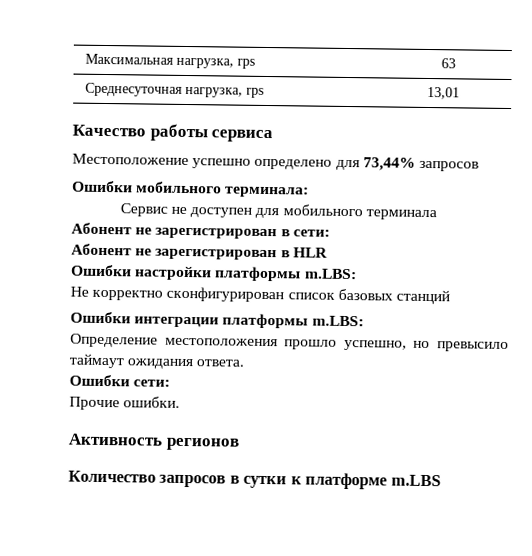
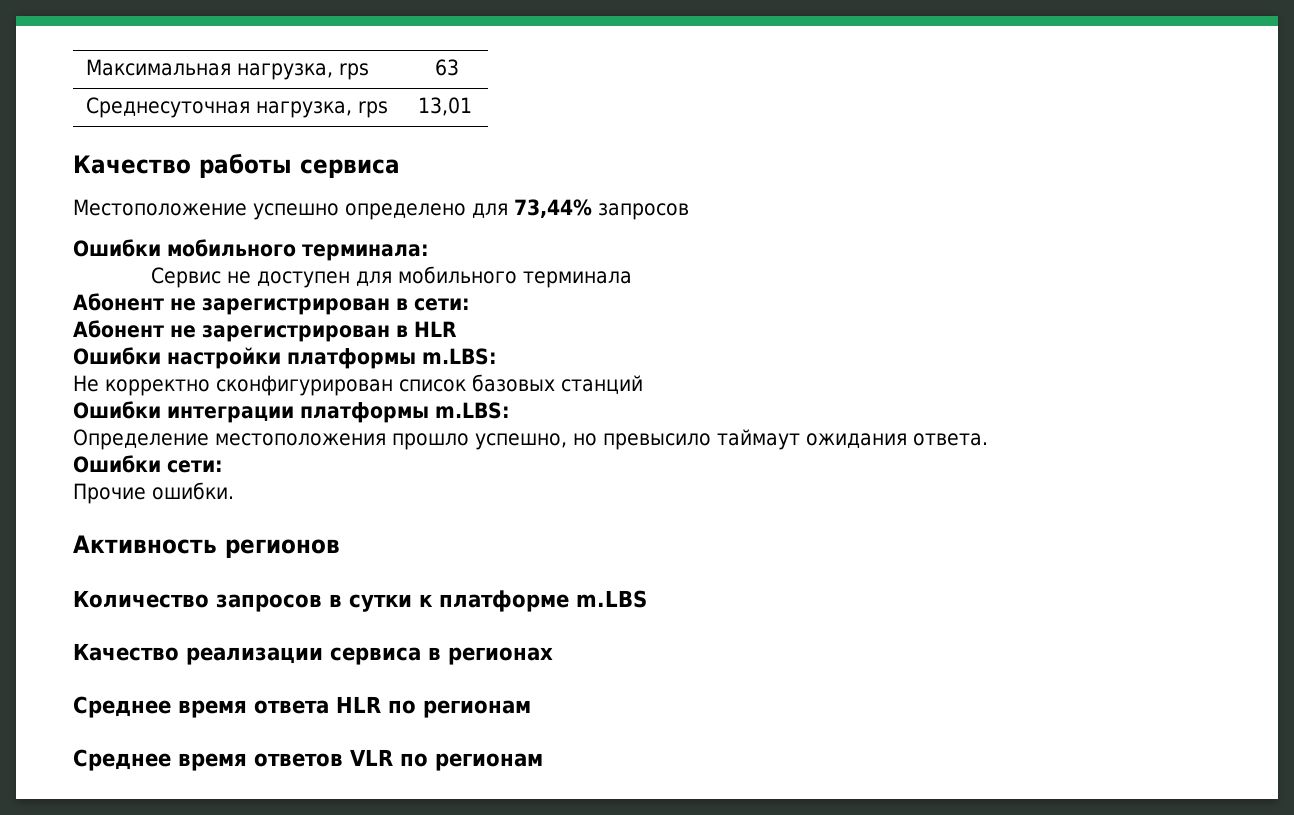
+ Качество реализации сервиса в регионах
+ Среднее время ответа HLR по регионам
+ Среднее время ответов VLR по регионам

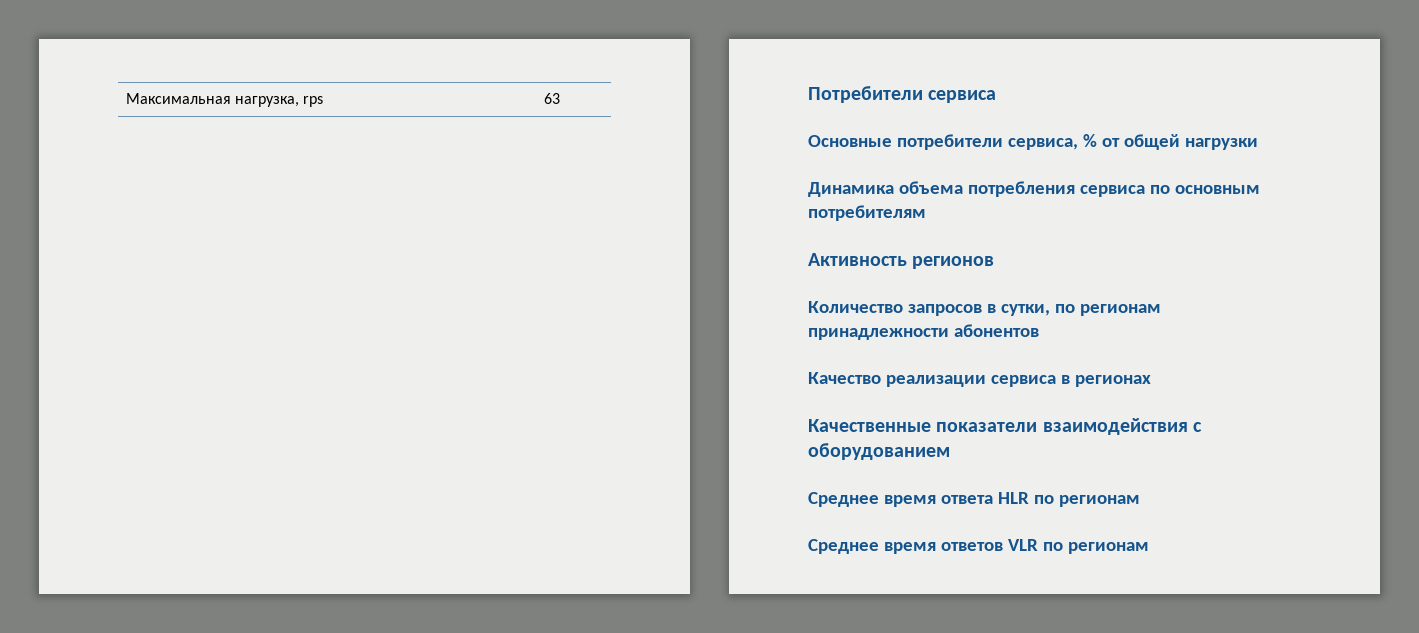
- Среднесуточная нагрузка, rps | 13,01
- Качество работы сервиса
- Местоположение успешно определено для 73,44% запросов
- Ошибки мобильного терминала:
- Сервис не доступен для мобильного терминала
- Абонент не зарегистрирован в сети:
- Абонент не зарегистрирован в HLR
- Ошибки настройки платформы m.LBS:
- Не корректно сконфигурирован список базовых станций
- Ошибки интеграции платформы m.LBS:
- Определение местоположения прошло успешно, но превысило таймаут ожидания ответа.
- Ошибки сети:
- Прочие ошибки.
+ Потребители сервиса
+ Основные потребители сервиса, % от общей нагрузки
+ Динамика объема потребления сервиса по основным потребителям
- Количество запросов в сутки к платформе m.LBS
+ Количество запросов в сутки, по регионам принадлежности абонентов
+ Качественные показатели взаимодействия с оборудованием

